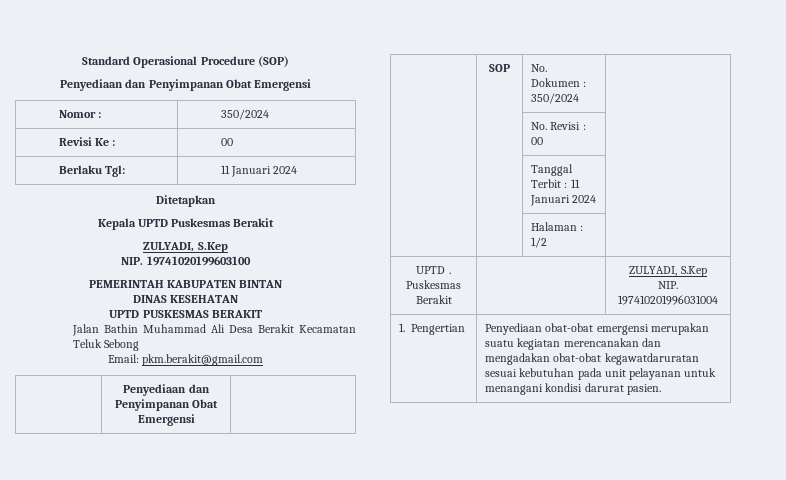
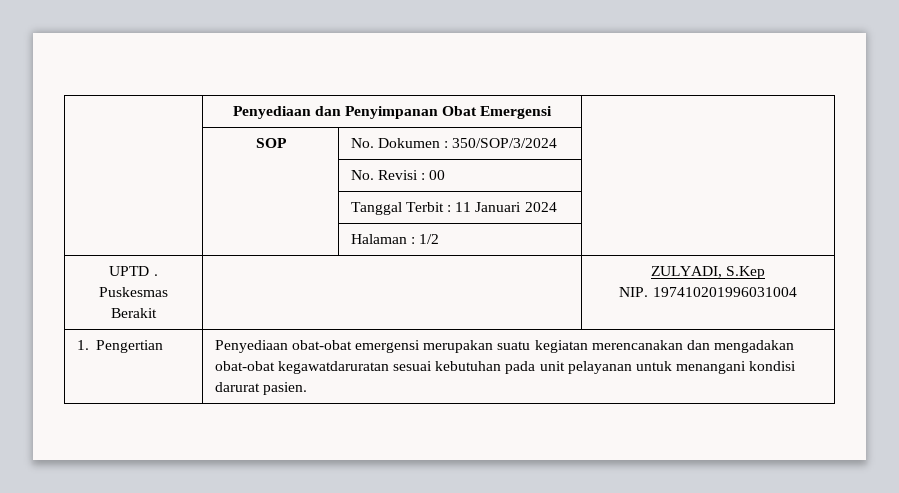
- Standard Operasional Procedure (SOP)
- Penyediaan dan Penyimpanan Obat Emergensi
- Nomor : | 350/2024
- Revisi Ke : | 00
- Berlaku Tgl: | 11 Januari 2024
- Ditetapkan
- Kepala UPTD Puskesmas Berakit
- ZULYADI, S.Kep
- NIP. 19741020199603100
- PEMERINTAH KABUPATEN BINTAN
- DINAS KESEHATAN
- UPTD PUSKESMAS BERAKIT
- Jalan Bathin Muhammad Ali Desa Berakit Kecamatan Teluk Sebong
- Email: pkm.berakit@gmail.com
- | SOP | No. Dokumen : 350/2024 |
+ | SOP | No. Dokumen : 350/SOP/3/2024 |

